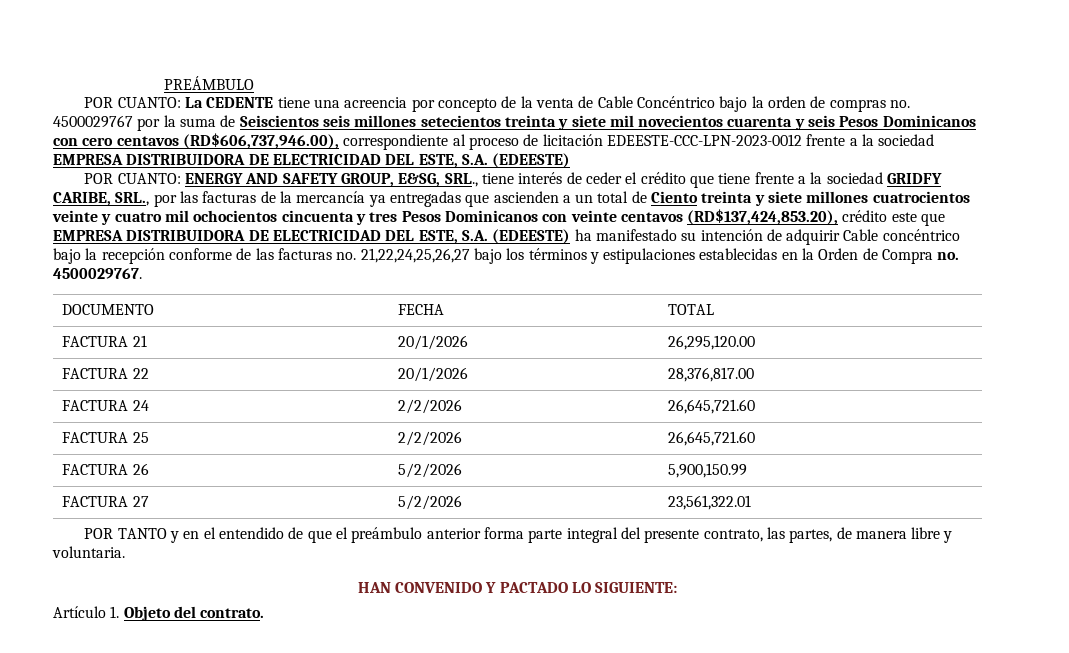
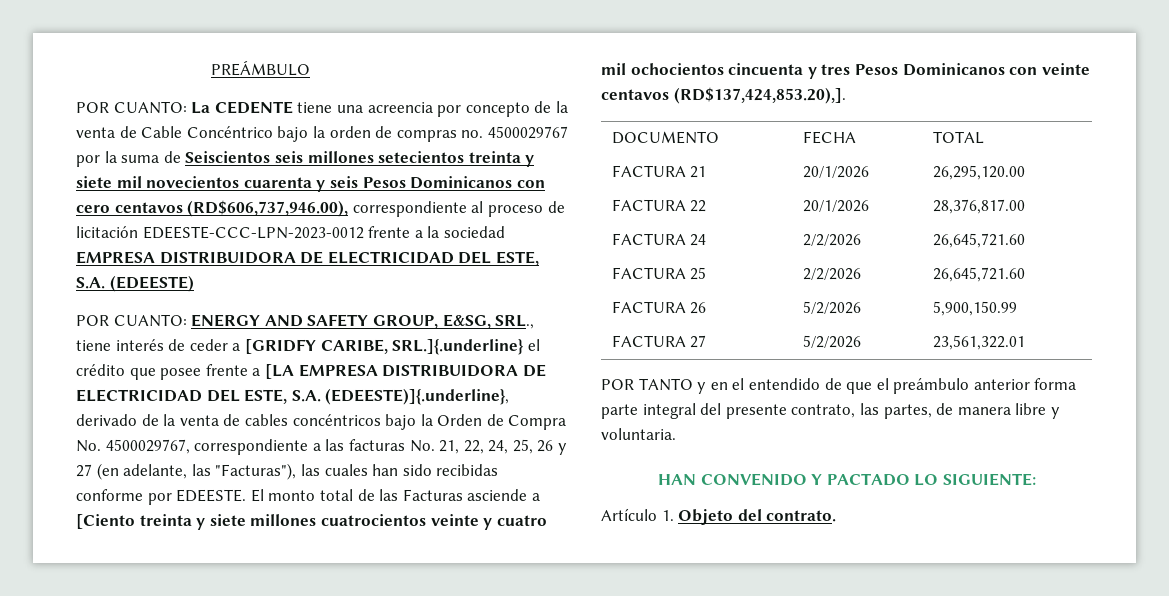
- POR CUANTO: ENERGY AND SAFETY GROUP, E&SG, SRL., tiene interés de ceder el crédito que tiene frente a la sociedad GRIDFY CARIBE, SRL., por las facturas de la mercancía ya entregadas que ascienden a un total de Ciento treinta y siete millones cuatrocientos veinte y cuatro mil ochocientos cincuenta y tres Pesos Dominicanos con veinte centavos (RD$137,424,853.20), crédito este que EMPRESA DISTRIBUIDORA DE ELECTRICIDAD DEL ESTE, S.A. (EDEESTE) ha manifestado su intención de adquirir Cable concéntrico bajo la recepción conforme de las facturas no. 21,22,24,25,26,27 bajo los términos y estipulaciones establecidas en la Orden de Compra no. 4500029767.
+ POR CUANTO: ENERGY AND SAFETY GROUP, E&SG, SRL., tiene interés de ceder a [GRIDFY CARIBE, SRL.]{.underline} el crédito que posee frente a [LA EMPRESA DISTRIBUIDORA DE ELECTRICIDAD DEL ESTE, S.A. (EDEESTE)]{.underline}, derivado de la venta de cables concéntricos bajo la Orden de Compra No. 4500029767, correspondiente a las facturas No. 21, 22, 24, 25, 26 y 27 (en adelante, las "Facturas"), las cuales han sido recibidas conforme por EDEESTE. El monto total de las Facturas asciende a [Ciento treinta y siete millones cuatrocientos veinte y cuatro mil ochocientos cincuenta y tres Pesos Dominicanos con veinte centavos (RD$137,424,853.20),].

